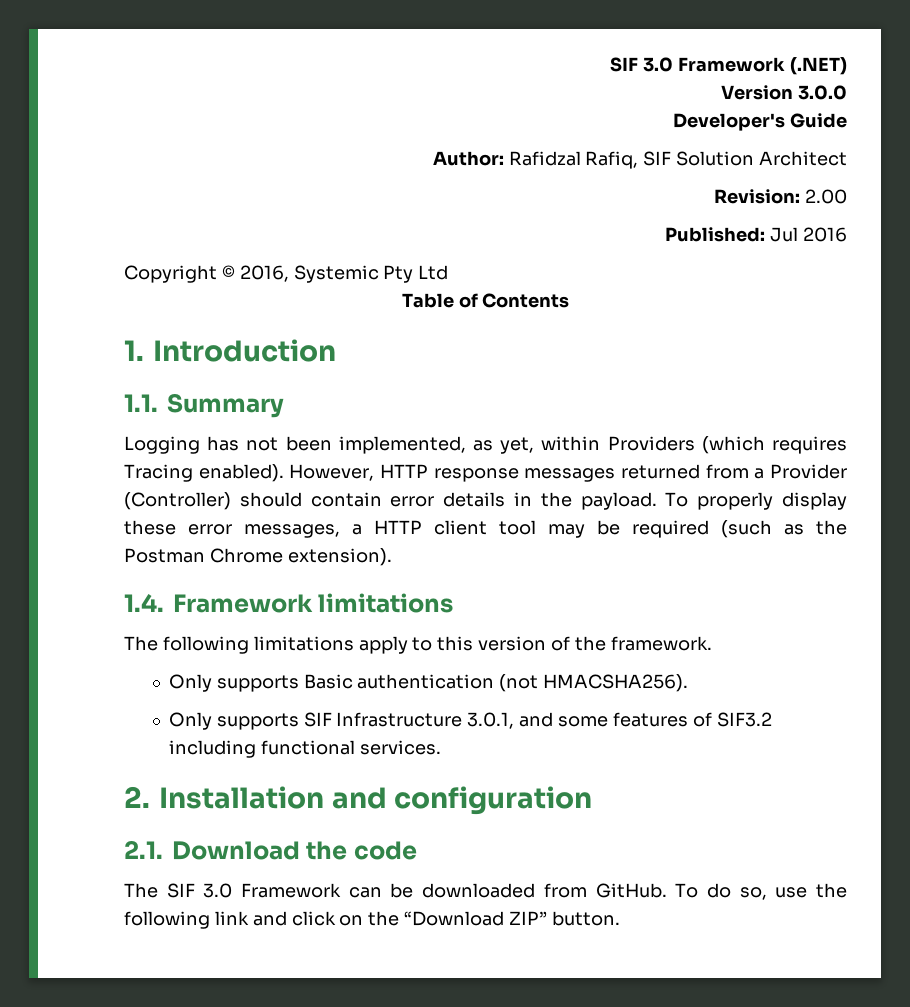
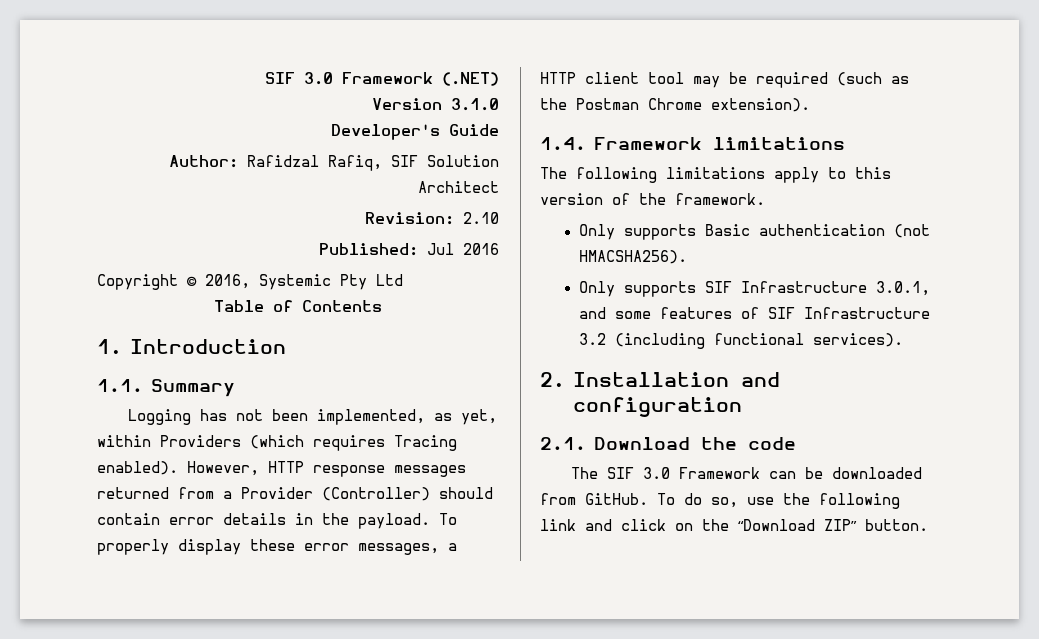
- Version 3.0.0
+ Version 3.1.0
- Revision: 2.00
+ Revision: 2.10
- Only supports SIF Infrastructure 3.0.1, and some features of SIF3.2 including functional services.
+ Only supports SIF Infrastructure 3.0.1, and some features of SIF Infrastructure 3.2 (including functional services).

